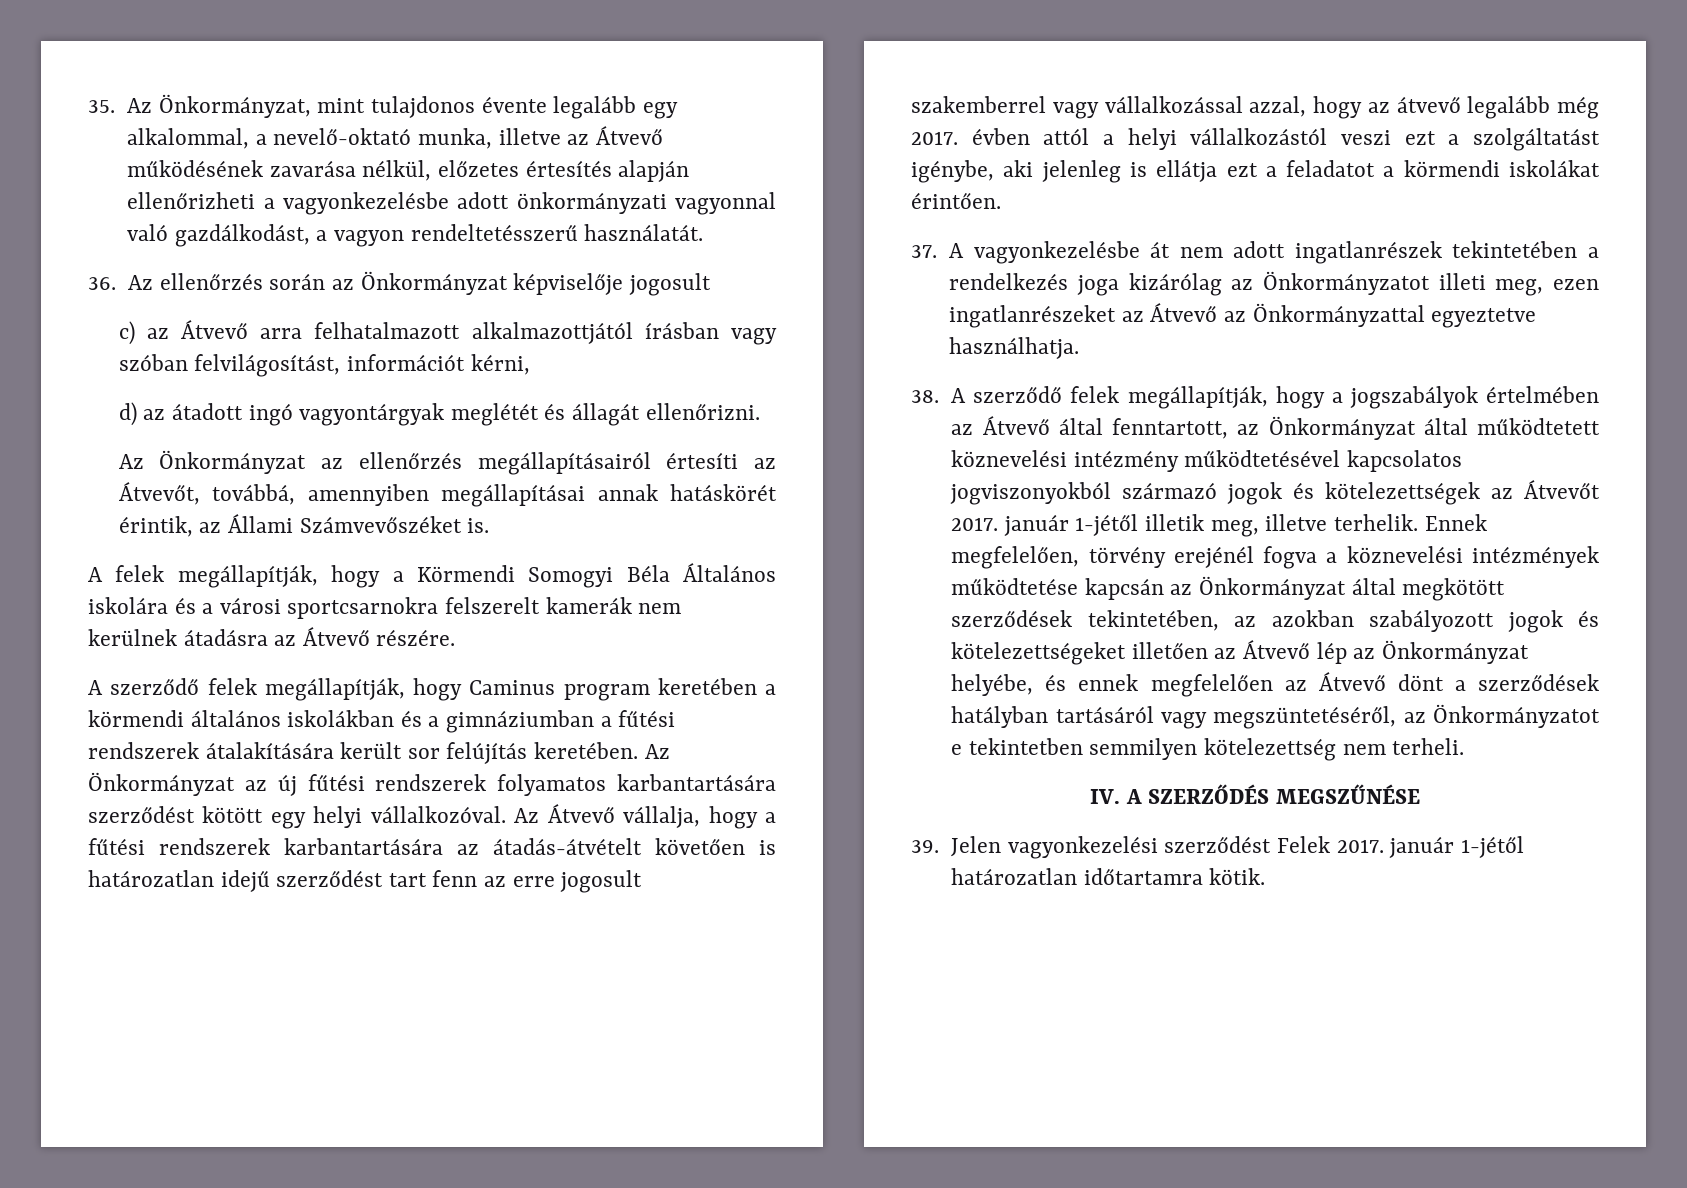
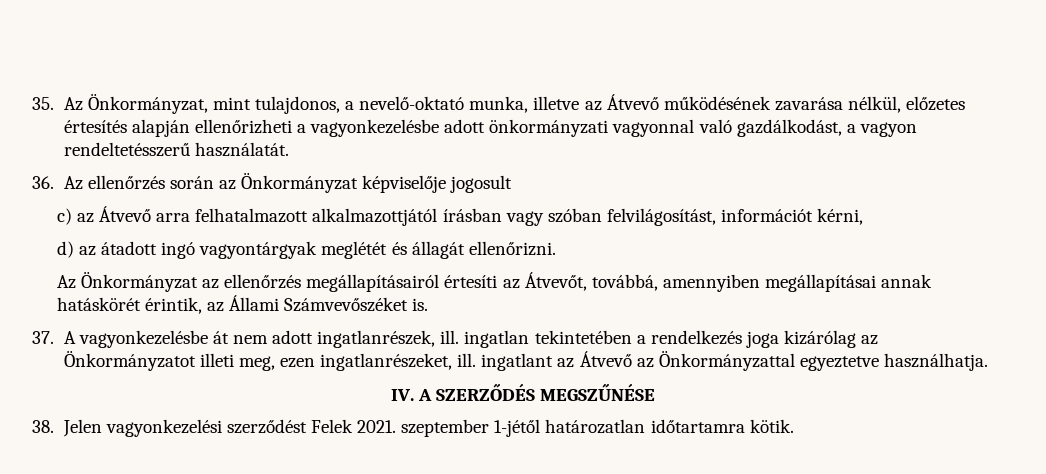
- 35. Az Önkormányzat, mint tulajdonos évente legalább egy alkalommal, a nevelő-oktató munka, illetve az Átvevő működésének zavarása nélkül, előzetes értesítés alapján ellenőrizheti a vagyonkezelésbe adott önkormányzati vagyonnal való gazdálkodást, a vagyon rendeltetésszerű használatát.
+ 35. Az Önkormányzat, mint tulajdonos, a nevelő-oktató munka, illetve az Átvevő működésének zavarása nélkül, előzetes értesítés alapján ellenőrizheti a vagyonkezelésbe adott önkormányzati vagyonnal való gazdálkodást, a vagyon rendeltetésszerű használatát.
- A felek megállapítják, hogy a Körmendi Somogyi Béla Általános iskolára és a városi sportcsarnokra felszerelt kamerák nem kerülnek átadásra az Átvevő részére.
- A szerződő felek megállapítják, hogy Caminus program keretében a körmendi általános iskolákban és a gimnáziumban a fűtési rendszerek átalakítására került sor felújítás keretében. Az Önkormányzat az új fűtési rendszerek folyamatos karbantartására szerződést kötött egy helyi vállalkozóval. Az Átvevő vállalja, hogy a fűtési rendszerek karbantartására az átadás-átvételt követően is határozatlan idejű szerződést tart fenn az erre jogosult szakemberrel vagy vállalkozással azzal, hogy az átvevő legalább még 2017. évben attól a helyi vállalkozástól veszi ezt a szolgáltatást igénybe, aki jelenleg is ellátja ezt a feladatot a körmendi iskolákat érintően.
- 37. A vagyonkezelésbe át nem adott ingatlanrészek tekintetében a rendelkezés joga kizárólag az Önkormányzatot illeti meg, ezen ingatlanrészeket az Átvevő az Önkormányzattal egyeztetve használhatja.
+ 37. A vagyonkezelésbe át nem adott ingatlanrészek, ill. ingatlan tekintetében a rendelkezés joga kizárólag az Önkormányzatot illeti meg, ezen ingatlanrészeket, ill. ingatlant az Átvevő az Önkormányzattal egyeztetve használhatja.
- 38. A szerződő felek megállapítják, hogy a jogszabályok értelmében az Átvevő által fenntartott, az Önkormányzat által működtetett köznevelési intézmény működtetésével kapcsolatos jogviszonyokból származó jogok és kötelezettségek az Átvevőt 2017. január 1-jétől illetik meg, illetve terhelik. Ennek megfelelően, törvény erejénél fogva a köznevelési intézmények működtetése kapcsán az Önkormányzat által megkötött szerződések tekintetében, az azokban szabályozott jogok és kötelezettségeket illetően az Átvevő lép az Önkormányzat helyébe, és ennek megfelelően az Átvevő dönt a szerződések hatályban tartásáról vagy megszüntetéséről, az Önkormányzatot e tekintetben semmilyen kötelezettség nem terheli.
- 39. Jelen vagyonkezelési szerződést Felek 2017. január 1-jétől határozatlan időtartamra kötik.
+ 38. Jelen vagyonkezelési szerződést Felek 2021. szeptember 1-jétől határozatlan időtartamra kötik.

